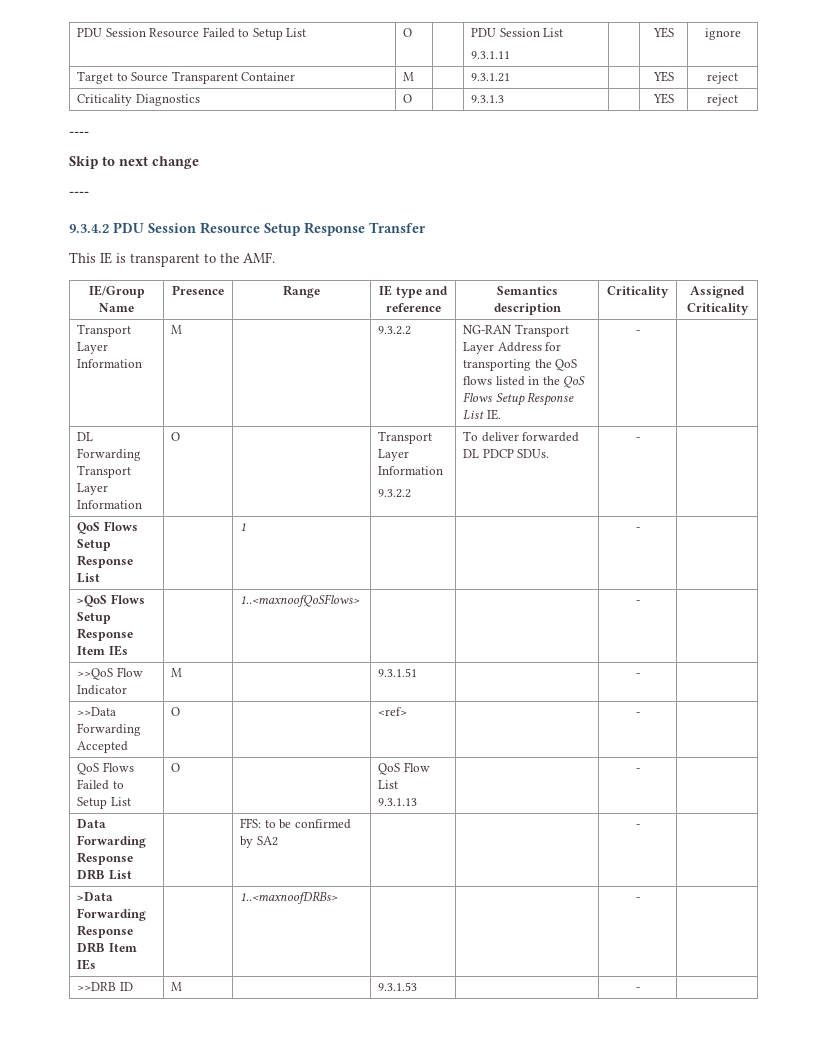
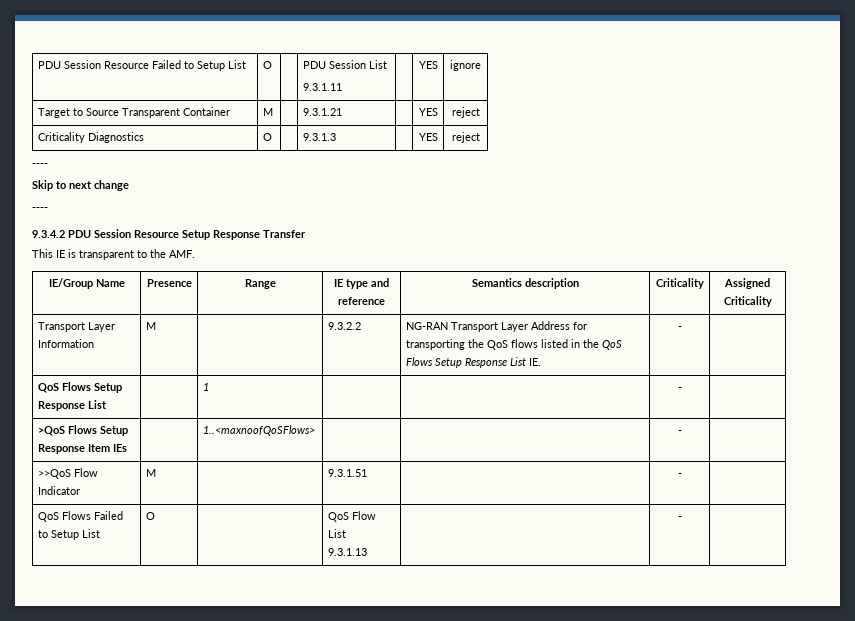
- DL Forwarding Transport Layer Information | O | | Transport Layer Information
- 9.3.2.2 | To deliver forwarded DL PDCP SDUs. | - |
- >>Data Forwarding Accepted | O | | <ref> | | - |
- Data Forwarding Response DRB List | | FFS: to be confirmed by SA2 | | | - |
- >Data Forwarding Response DRB Item IEs | | 1..<maxnoofDRBs> | | | - |
- >>DRB ID | M | | 9.3.1.53 | | - |

